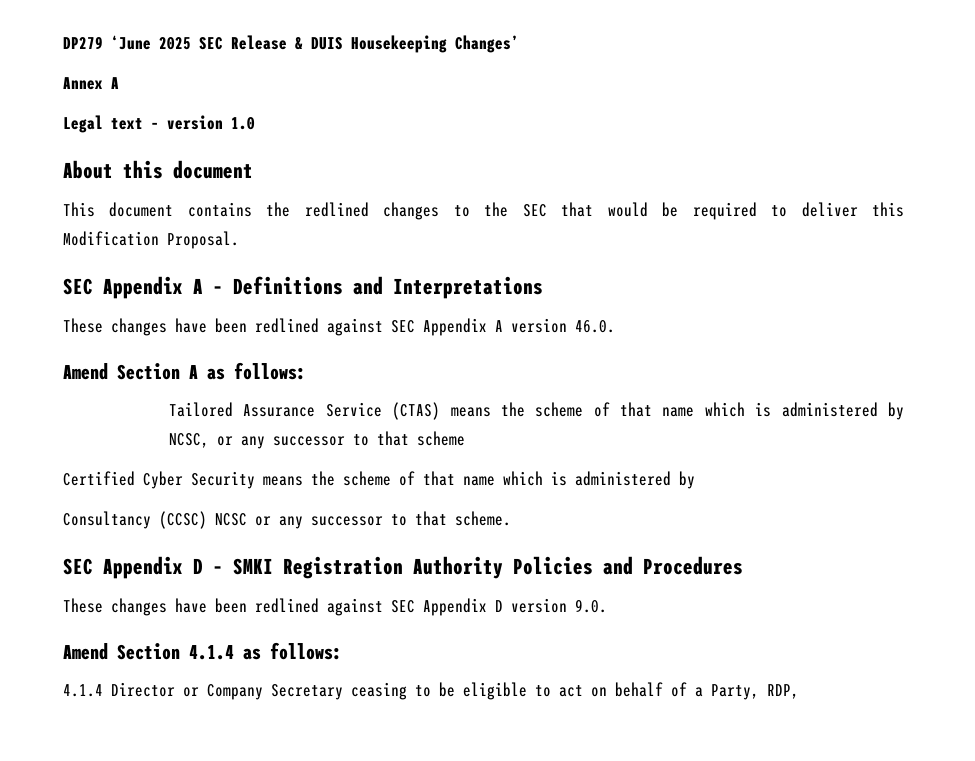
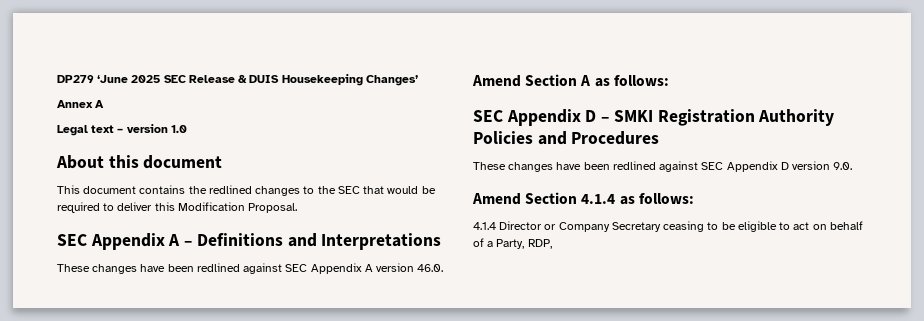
- Tailored Assurance Service (CTAS) means the scheme of that name which is administered by NCSC, or any successor to that scheme
- Certified Cyber Security means the scheme of that name which is administered by
- Consultancy (CCSC) NCSC or any successor to that scheme.

